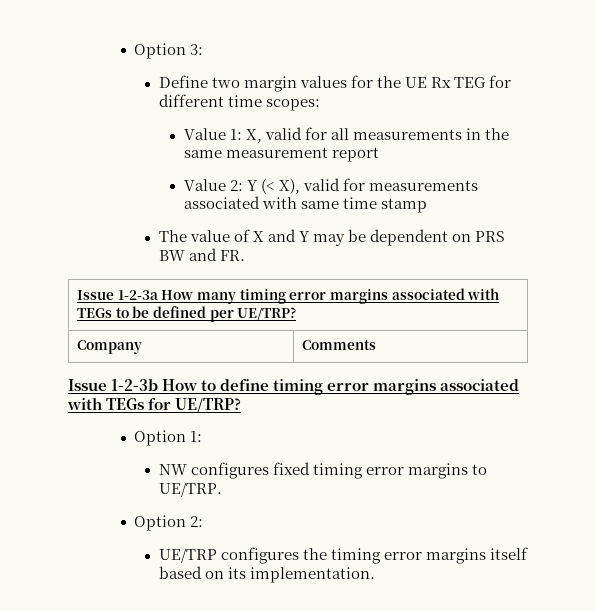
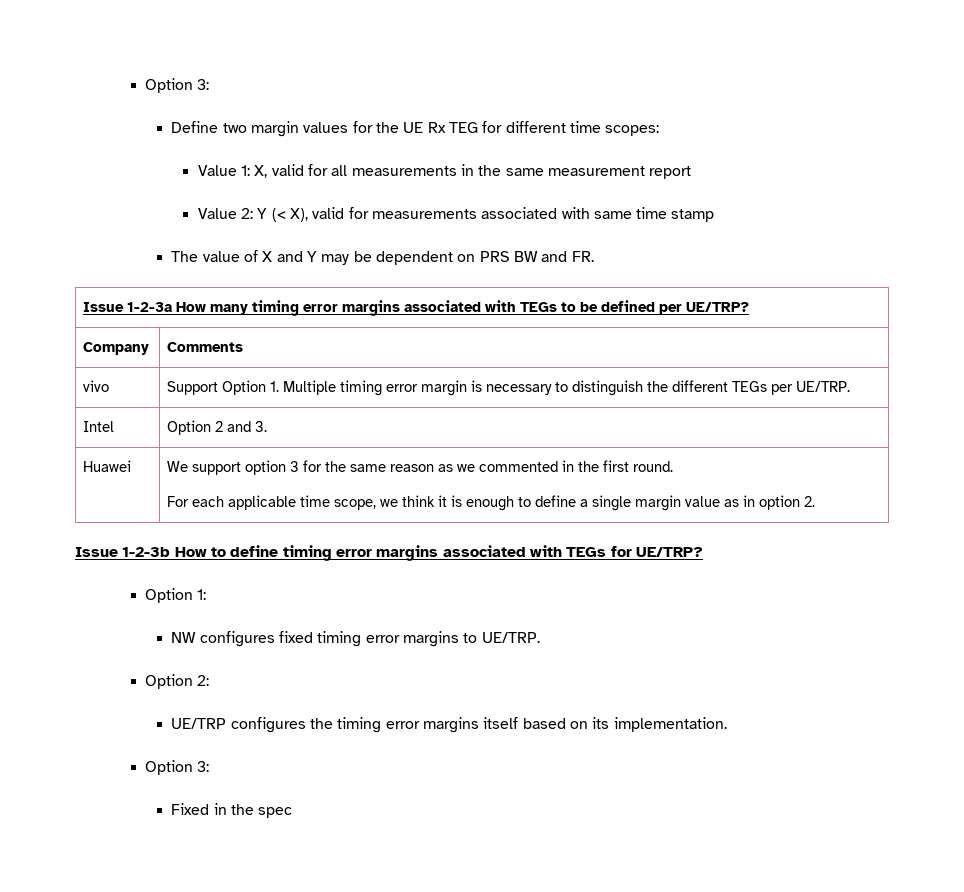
+ vivo | Support Option 1. Multiple timing error margin is necessary to distinguish the different TEGs per UE/TRP.
+ Intel | Option 2 and 3.
+ Huawei | We support option 3 for the same reason as we commented in the first round.
+ For each applicable time scope, we think it is enough to define a single margin value as in option 2.
  UE/TRP configures the timing error margins itself based on its implementation.
+ Option 3:
+ Fixed in the spec

